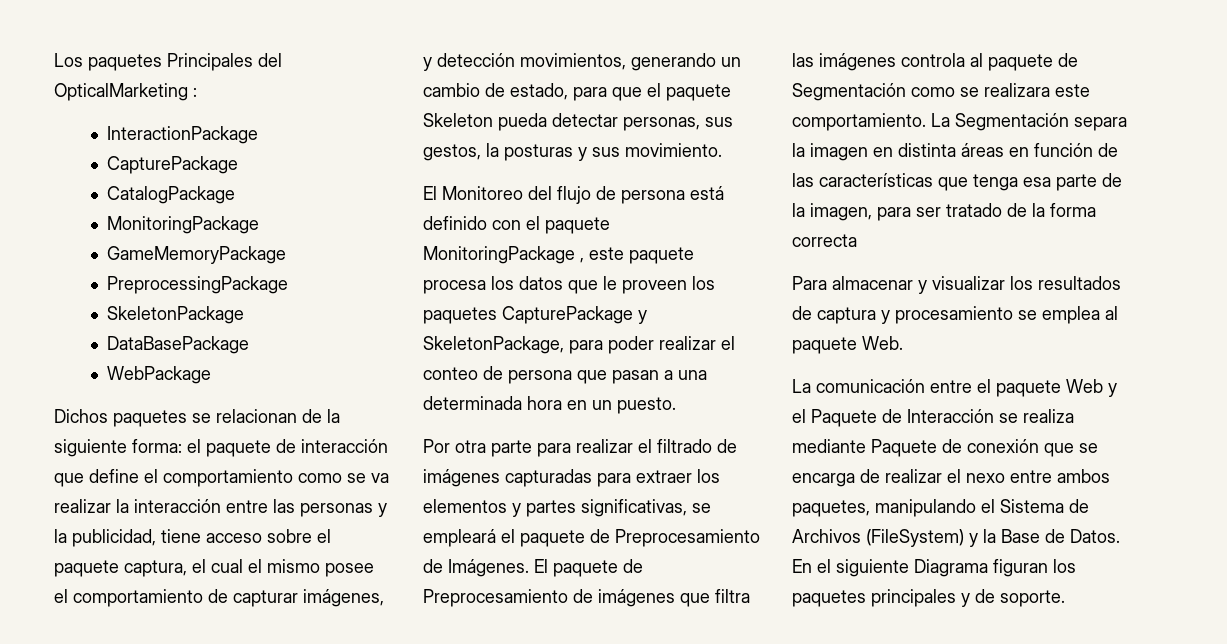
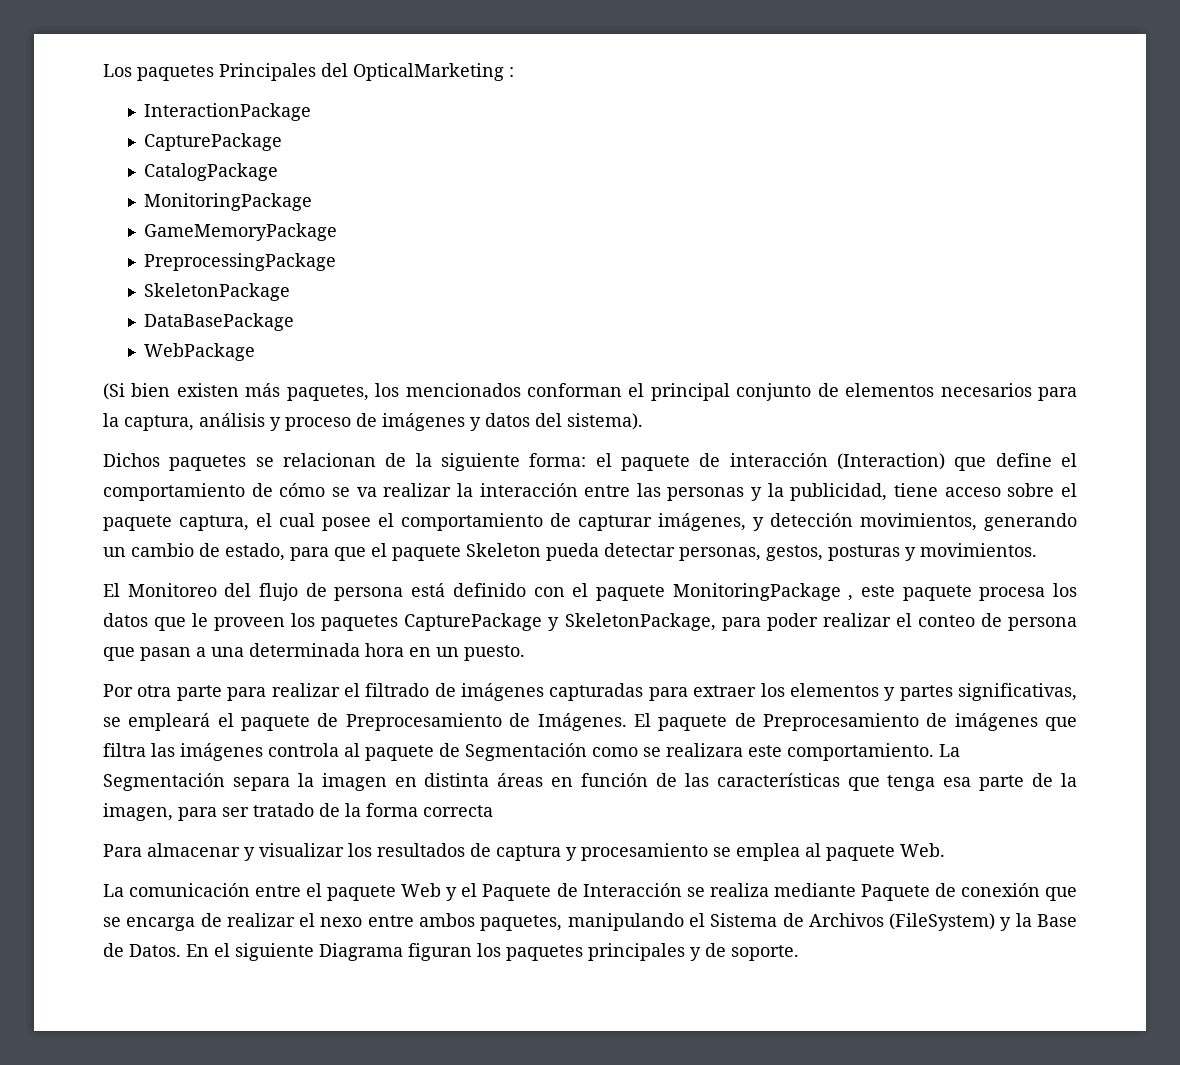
+ (Si bien existen más paquetes, los mencionados conforman el principal conjunto de elementos necesarios para la captura, análisis y proceso de imágenes y datos del sistema).
- Dichos paquetes se relacionan de la siguiente forma: el paquete de interacción que define el comportamiento como se va realizar la interacción entre las personas y la publicidad, tiene acceso sobre el paquete captura, el cual el mismo posee el comportamiento de capturar imágenes, y detección movimientos, generando un cambio de estado, para que el paquete Skeleton pueda detectar personas, sus gestos, la posturas y sus movimiento.
+ Dichos paquetes se relacionan de la siguiente forma: el paquete de interacción (Interaction) que define el comportamiento de cómo se va realizar la interacción entre las personas y la publicidad, tiene acceso sobre el paquete captura, el cual posee el comportamiento de capturar imágenes, y detección movimientos, generando un cambio de estado, para que el paquete Skeleton pueda detectar personas, gestos, posturas y movimientos.

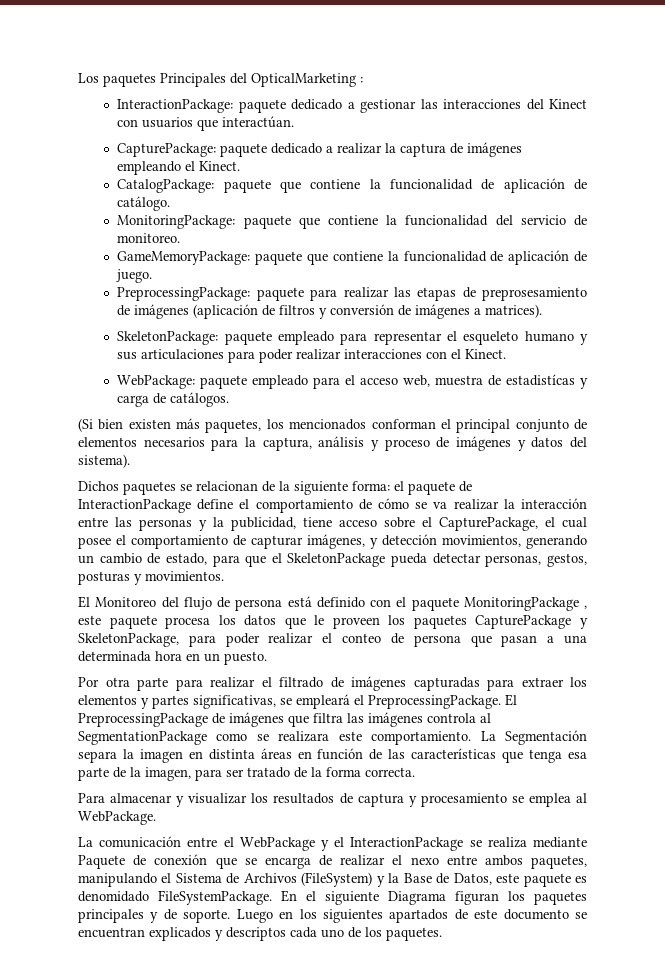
- InteractionPackage
- CapturePackage
- CatalogPackage
- MonitoringPackage
- GameMemoryPackage
- PreprocessingPackage
- SkeletonPackage
- DataBasePackage
- WebPackage
+ InteractionPackage: paquete dedicado a gestionar las interacciones del Kinect con usuarios que interactúan.
+ CapturePackage: paquete dedicado a realizar la captura de imágenes empleando el Kinect.
+ CatalogPackage: paquete que contiene la funcionalidad de aplicación de catálogo.
+ MonitoringPackage: paquete que contiene la funcionalidad del servicio de monitoreo.
+ GameMemoryPackage: paquete que contiene la funcionalidad de aplicación de juego.
+ PreprocessingPackage: paquete para realizar las etapas de preprosesamiento de imágenes (aplicación de filtros y conversión de imágenes a matrices).
+ SkeletonPackage: paquete empleado para representar el esqueleto humano y sus articulaciones para poder realizar interacciones con el Kinect.
+ WebPackage: paquete empleado para el acceso web, muestra de estadistícas y carga de catálogos.
- Dichos paquetes se relacionan de la siguiente forma: el paquete de interacción (Interaction) que define el comportamiento de cómo se va realizar la interacción entre las personas y la publicidad, tiene acceso sobre el paquete captura, el cual posee el comportamiento de capturar imágenes, y detección movimientos, generando un cambio de estado, para que el paquete Skeleton pueda detectar personas, gestos, posturas y movimientos.
+ Dichos paquetes se relacionan de la siguiente forma: el paquete de InteractionPackage define el comportamiento de cómo se va realizar la interacción entre las personas y la publicidad, tiene acceso sobre el CapturePackage, el cual posee el comportamiento de capturar imágenes, y detección movimientos, generando un cambio de estado, para que el SkeletonPackage pueda detectar personas, gestos, posturas y movimientos.
- Por otra parte para realizar el filtrado de imágenes capturadas para extraer los elementos y partes significativas, se empleará el paquete de Preprocesamiento de Imágenes. El paquete de Preprocesamiento de imágenes que filtra las imágenes controla al paquete de Segmentación como se realizara este comportamiento.
+ Por otra parte para realizar el filtrado de imágenes capturadas para extraer los elementos y partes significativas, se empleará el PreprocessingPackage. El PreprocessingPackage de imágenes que filtra las imágenes controla al SegmentationPackage como se realizara este comportamiento.
- La Segmentación separa la imagen en distinta áreas en función de las características que tenga esa parte de la imagen, para ser tratado de la forma correcta
+ La Segmentación separa la imagen en distinta áreas en función de las características que tenga esa parte de la imagen, para ser tratado de la forma correcta.
- Para almacenar y visualizar los resultados de captura y procesamiento se emplea al paquete Web.
+ Para almacenar y visualizar los resultados de captura y procesamiento se emplea al WebPackage.
- La comunicación entre el paquete Web y el Paquete de Interacción se realiza mediante Paquete de conexión que se encarga de realizar el nexo entre ambos paquetes, manipulando el Sistema de Archivos (FileSystem) y la Base de Datos.
+ La comunicación entre el WebPackage y el InteractionPackage se realiza mediante Paquete de conexión que se encarga de realizar el nexo entre ambos paquetes, manipulando el Sistema de Archivos (FileSystem) y la Base de Datos, este paquete es denomidado FileSystemPackage.
+ Luego en los siguientes apartados de este documento se encuentran explicados y descriptos cada uno de los paquetes.

